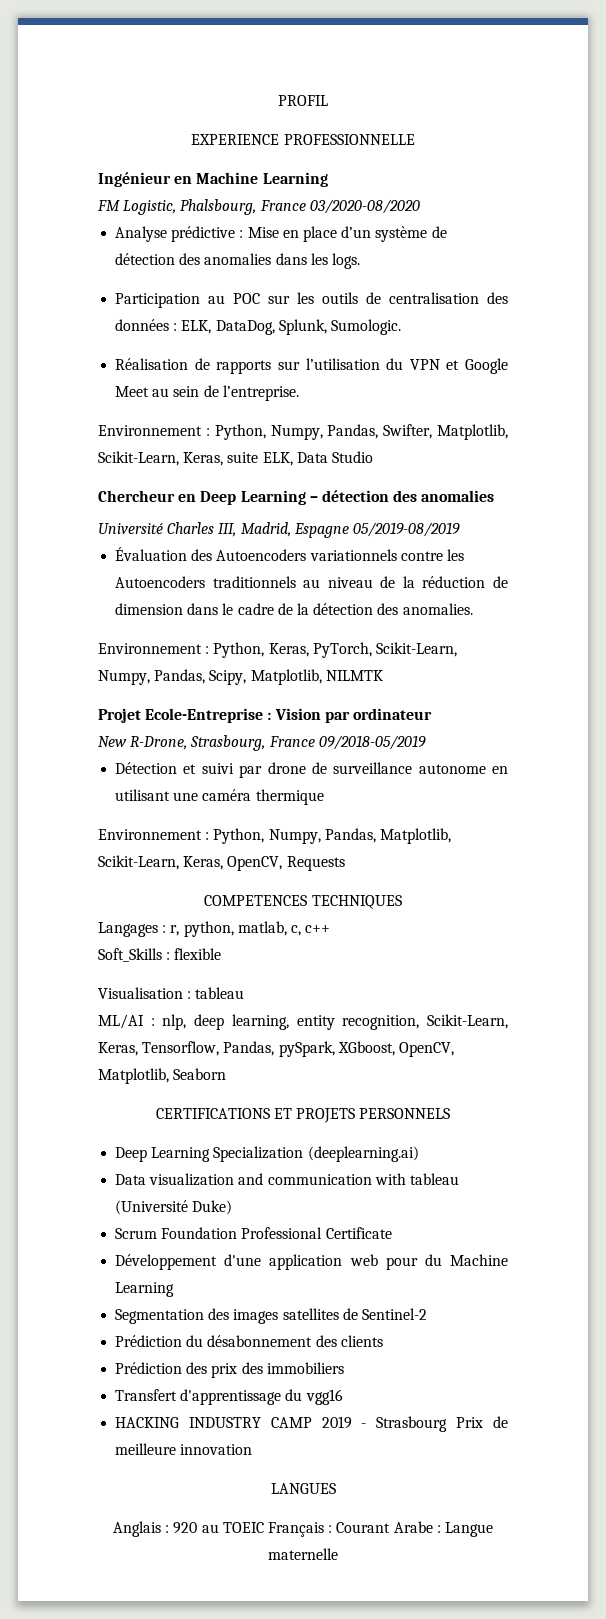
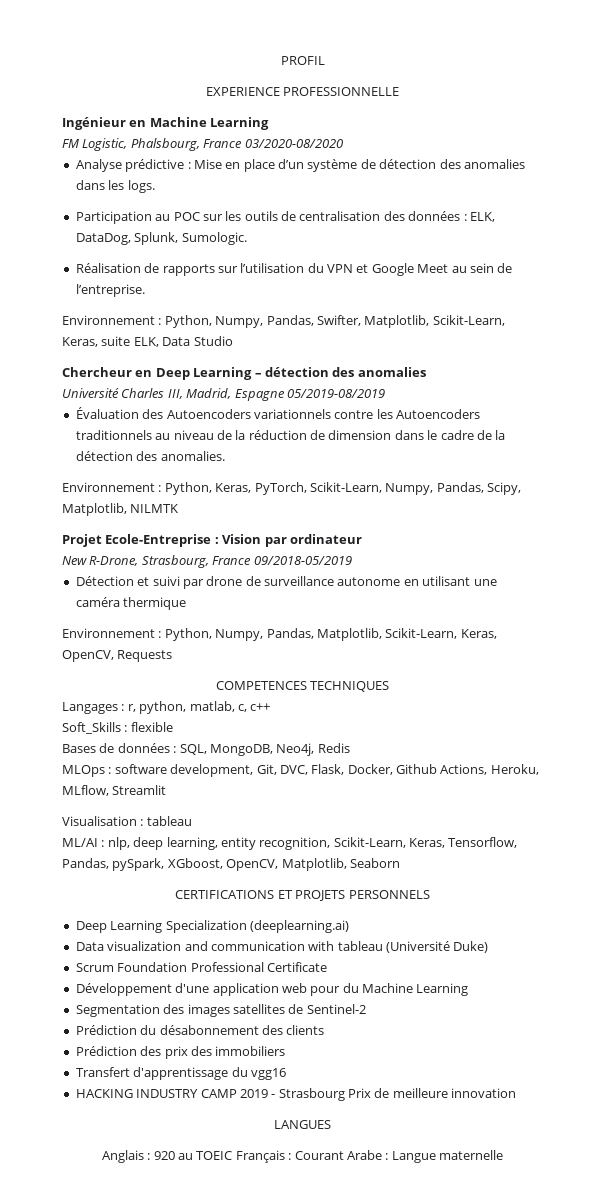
+ Bases de données : SQL, MongoDB, Neo4j, Redis
+ MLOps : software development, Git, DVC, Flask, Docker, Github Actions, Heroku, MLflow, Streamlit

